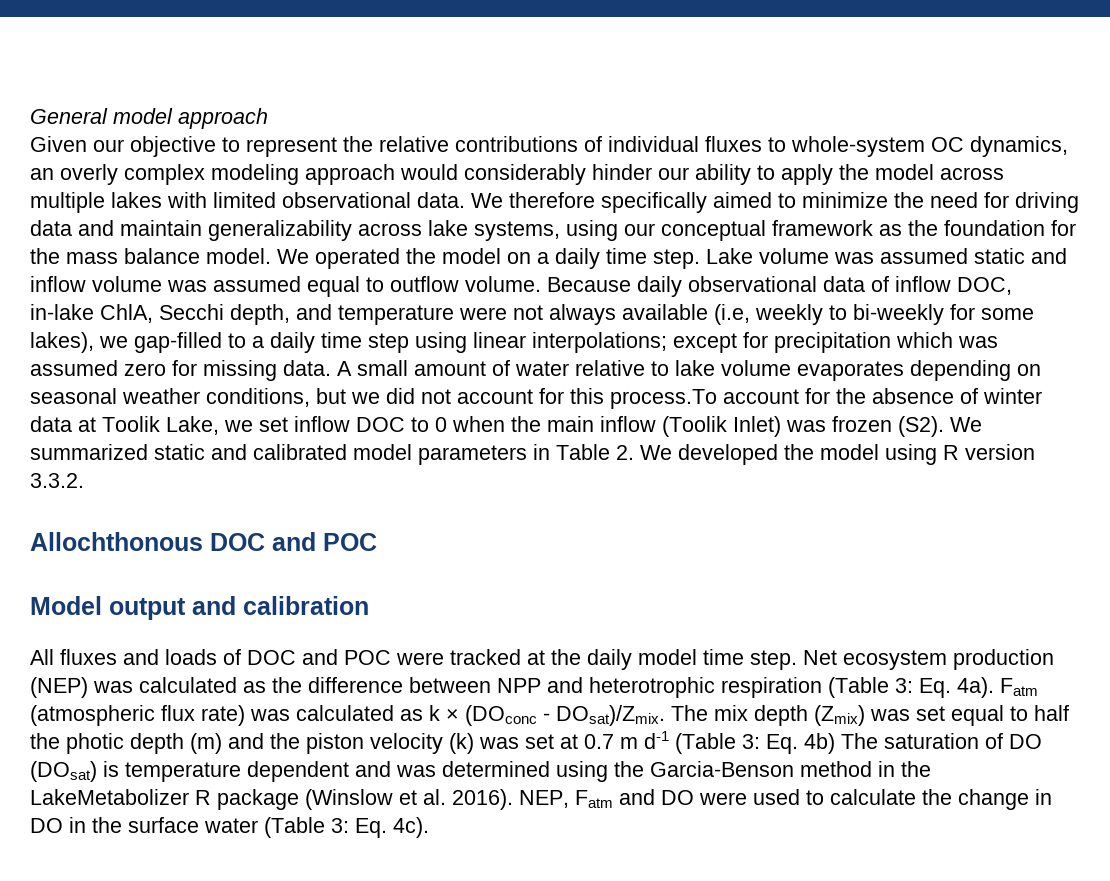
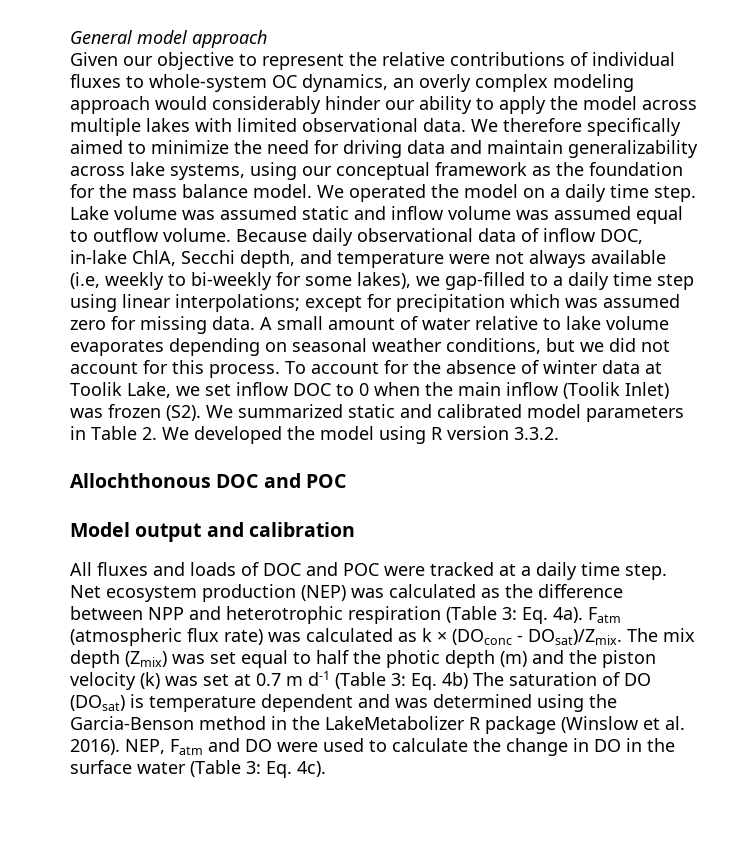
- A small amount of water relative to lake volume evaporates depending on seasonal weather conditions, but we did not account for this process.To account for the absence of winter data at Toolik Lake, we set inflow DOC to 0 when the main inflow (Toolik Inlet) was frozen (S2). We summarized static and calibrated model parameters in Table 2. We developed the model using R version 3.3.2.
+ A small amount of water relative to lake volume evaporates depending on seasonal weather conditions, but we did not account for this process. To account for the absence of winter data at Toolik Lake, we set inflow DOC to 0 when the main inflow (Toolik Inlet) was frozen (S2). We summarized static and calibrated model parameters in Table 2. We developed the model using R version 3.3.2.
- All fluxes and loads of DOC and POC were tracked at the daily model time step.
+ All fluxes and loads of DOC and POC were tracked at a daily time step.

